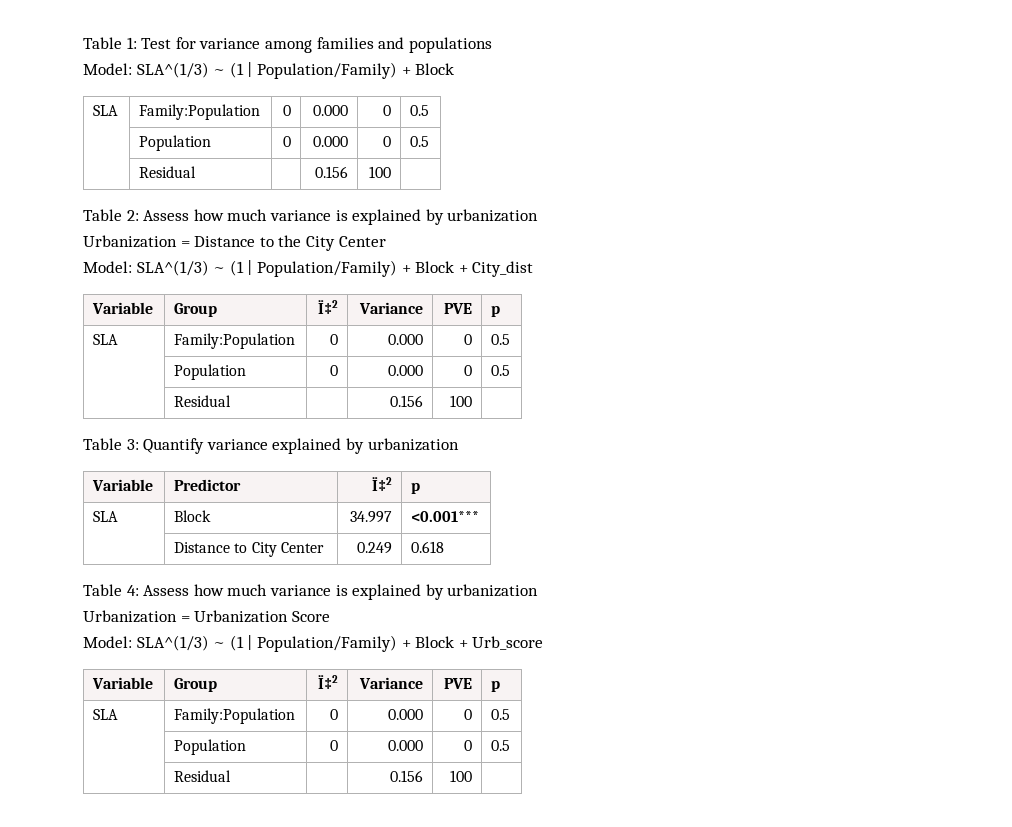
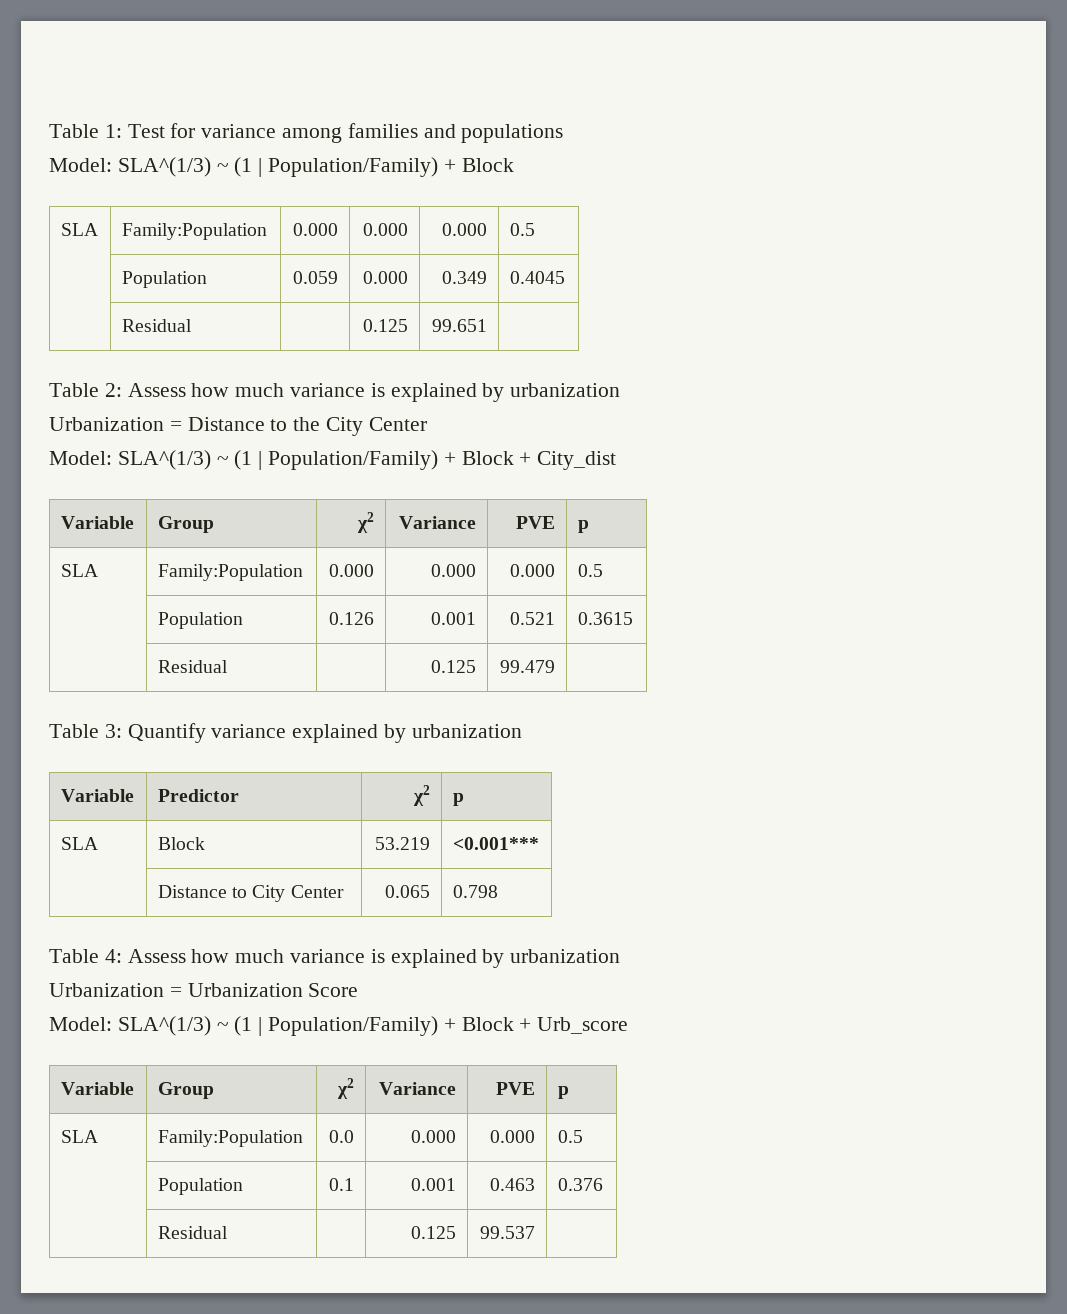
  Table 1: Test for variance among families and populations
  Model: SLA^(1/3) ~ (1 | Population/Family) + Block
- SLA | Family:Population | 0 | 0.000 | 0 | 0.5
- | Population | 0 | 0.000 | 0 | 0.5
- | Residual | | 0.156 | 100 |
+ SLA | Family:Population | 0.000 | 0.000 | 0.000 | 0.5
+ | Population | 0.059 | 0.000 | 0.349 | 0.4045
+ | Residual | | 0.125 | 99.651 |
  Model: SLA^(1/3) ~ (1 | Population/Family) + Block + City_dist
- Variable | Group | Ï‡2 | Variance | PVE | p
- SLA | Family:Population | 0 | 0.000 | 0 | 0.5
- | Population | 0 | 0.000 | 0 | 0.5
- | Residual | | 0.156 | 100 |
+ Variable | Group | χ2 | Variance | PVE | p
+ SLA | Family:Population | 0.000 | 0.000 | 0.000 | 0.5
+ | Population | 0.126 | 0.001 | 0.521 | 0.3615
+ | Residual | | 0.125 | 99.479 |
- Variable | Predictor | Ï‡2 | p
+ Variable | Predictor | χ2 | p
- SLA | Block | 34.997 | <0.001***
+ SLA | Block | 53.219 | <0.001***
- | Distance to City Center | 0.249 | 0.618
+ | Distance to City Center | 0.065 | 0.798
  Model: SLA^(1/3) ~ (1 | Population/Family) + Block + Urb_score
- Variable | Group | Ï‡2 | Variance | PVE | p
- SLA | Family:Population | 0 | 0.000 | 0 | 0.5
- | Population | 0 | 0.000 | 0 | 0.5
- | Residual | | 0.156 | 100 |
+ Variable | Group | χ2 | Variance | PVE | p
+ SLA | Family:Population | 0.0 | 0.000 | 0.000 | 0.5
+ | Population | 0.1 | 0.001 | 0.463 | 0.376
+ | Residual | | 0.125 | 99.537 |

